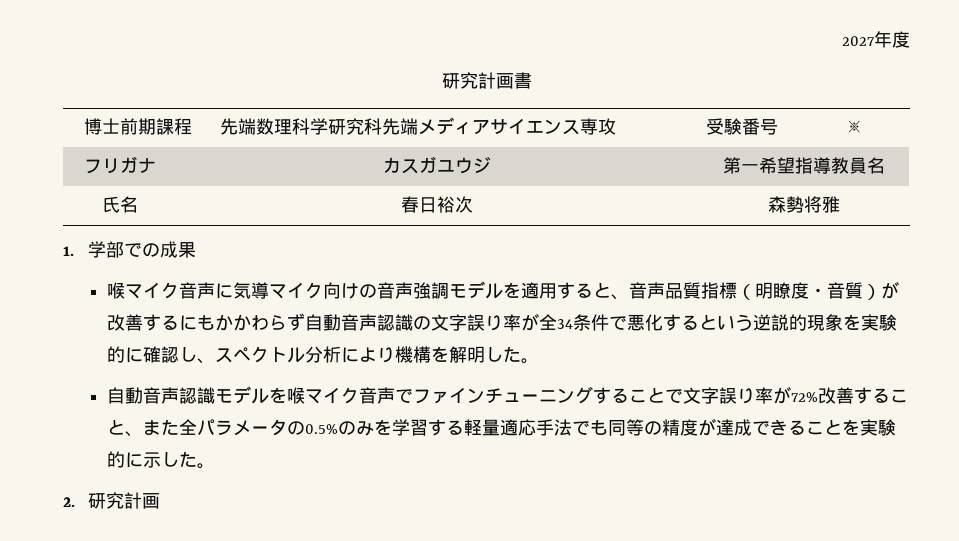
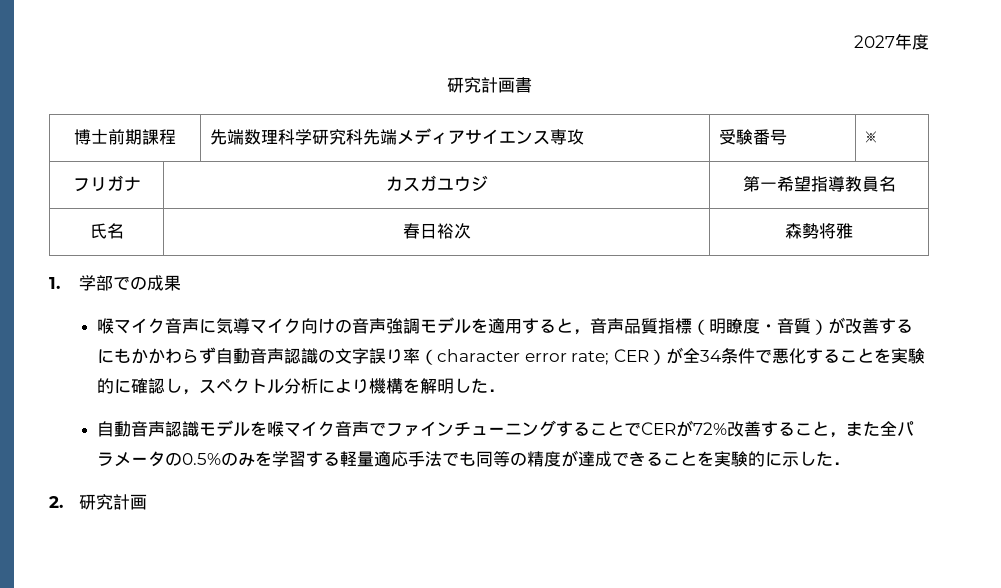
- 喉マイク音声に気導マイク向けの音声強調モデルを適用すると、音声品質指標（明瞭度・音質）が改善するにもかかわらず自動音声認識の文字誤り率が全34条件で悪化するという逆説的現象を実験的に確認し、スペクトル分析により機構を解明した。
+ 喉マイク音声に気導マイク向けの音声強調モデルを適用すると，音声品質指標（明瞭度・音質）が改善するにもかかわらず自動音声認識の文字誤り率（character error rate; CER）が全34条件で悪化することを実験的に確認し，スペクトル分析により機構を解明した．
- 自動音声認識モデルを喉マイク音声でファインチューニングすることで文字誤り率が72%改善すること、また全パラメータの0.5%のみを学習する軽量適応手法でも同等の精度が達成できることを実験的に示した。
+ 自動音声認識モデルを喉マイク音声でファインチューニングすることでCERが72%改善すること，また全パラメータの0.5%のみを学習する軽量適応手法でも同等の精度が達成できることを実験的に示した．

